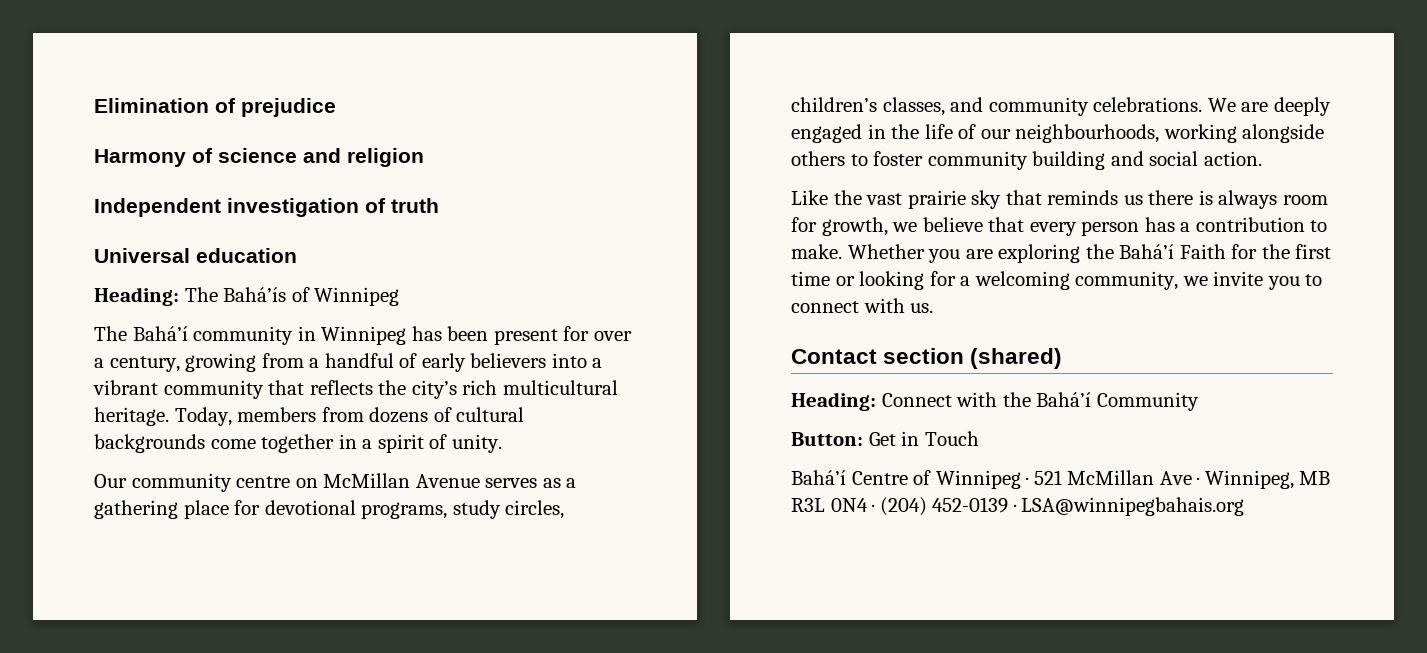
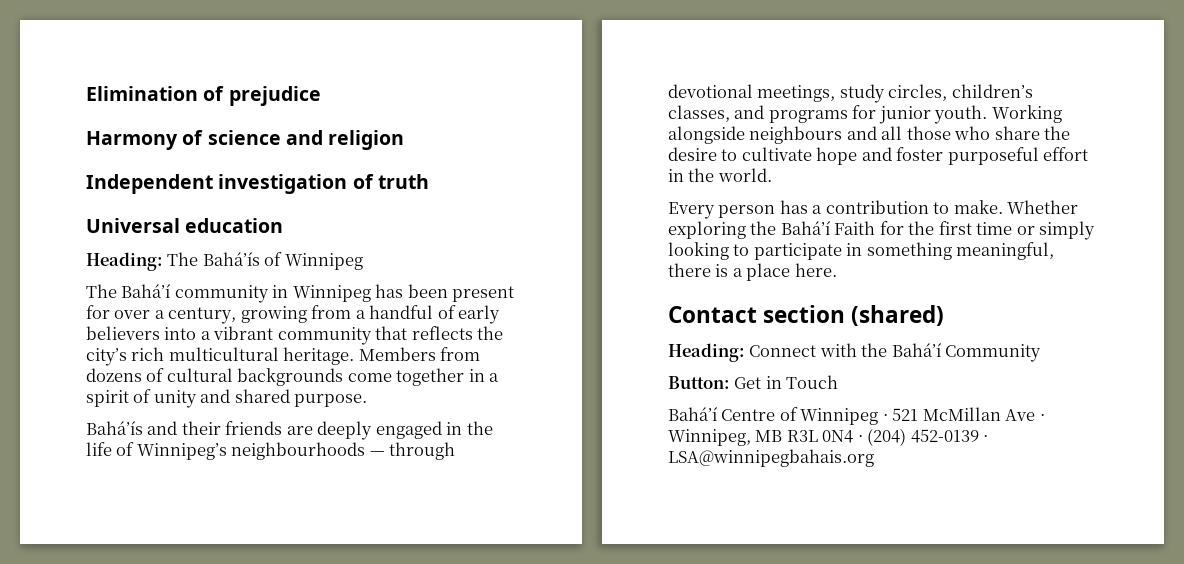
- Today, members from dozens of cultural backgrounds come together in a spirit of unity.
- Our community centre on McMillan Avenue serves as a gathering place for devotional programs, study circles, children’s classes, and community celebrations. We are deeply engaged in the life of our neighbourhoods, working alongside others to foster community building and social action.
- Like the vast prairie sky that reminds us there is always room for growth, we believe that every person has a contribution to make.
+ Members from dozens of cultural backgrounds come together in a spirit of unity and shared purpose.
+ Bahá’ís and their friends are deeply engaged in the life of Winnipeg’s neighbourhoods — through devotional meetings, study circles, children’s classes, and programs for junior youth. Working alongside neighbours and all those who share the desire to cultivate hope and foster purposeful effort in the world.
+ Every person has a contribution to make.
- Whether you are exploring the Bahá’í Faith for the first time or looking for a welcoming community, we invite you to connect with us.
+ Whether exploring the Bahá’í Faith for the first time or simply looking to participate in something meaningful, there is a place here.

